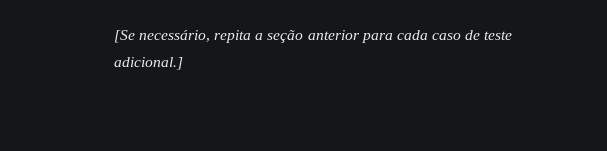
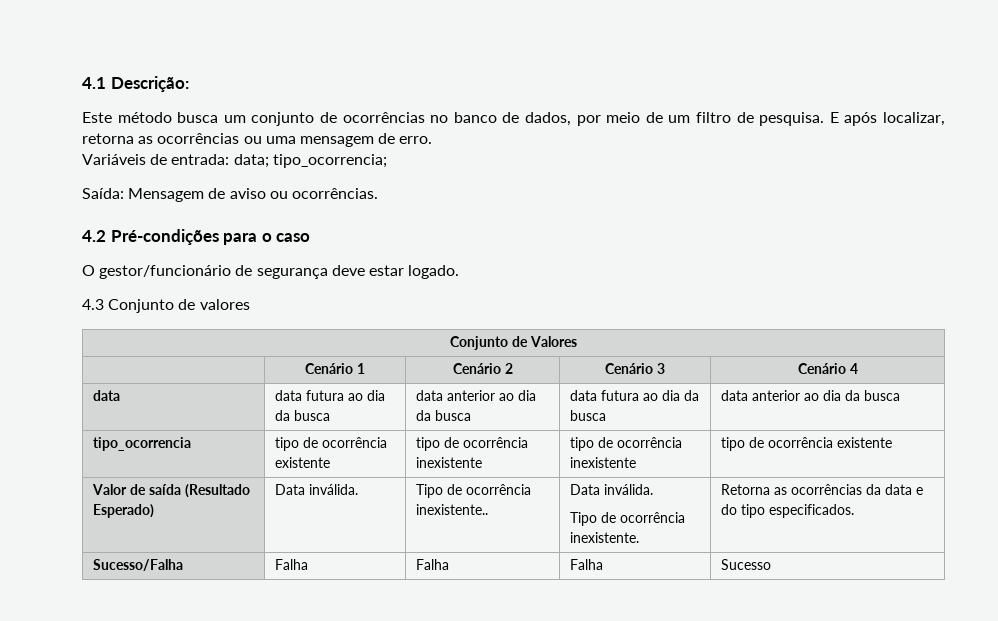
- [Se necessário, repita a seção anterior para cada caso de teste adicional.]
+ 4.1 Descrição:
+ Este método busca um conjunto de ocorrências no banco de dados, por meio de um filtro de pesquisa. E após localizar, retorna as ocorrências ou uma mensagem de erro.
+ Variáveis de entrada: data; tipo_ocorrencia;
+ Saída: Mensagem de aviso ou ocorrências.
+ 4.2 Pré-condições para o caso
+ O gestor/funcionário de segurança deve estar logado.
+ 4.3 Conjunto de valores
+ Conjunto de Valores
+ | Cenário 1 | Cenário 2 | Cenário 3 | Cenário 4
+ data | data futura ao dia da busca | data anterior ao dia da busca | data futura ao dia da busca | data anterior ao dia da busca
+ tipo_ocorrencia | tipo de ocorrência existente | tipo de ocorrência inexistente | tipo de ocorrência inexistente | tipo de ocorrência existente
+ Valor de saída (Resultado Esperado) | Data inválida. | Tipo de ocorrência inexistente.. | Data inválida.
+ Tipo de ocorrência inexistente. | Retorna as ocorrências da data e do tipo especificados.
+ Sucesso/Falha | Falha | Falha | Falha | Sucesso

